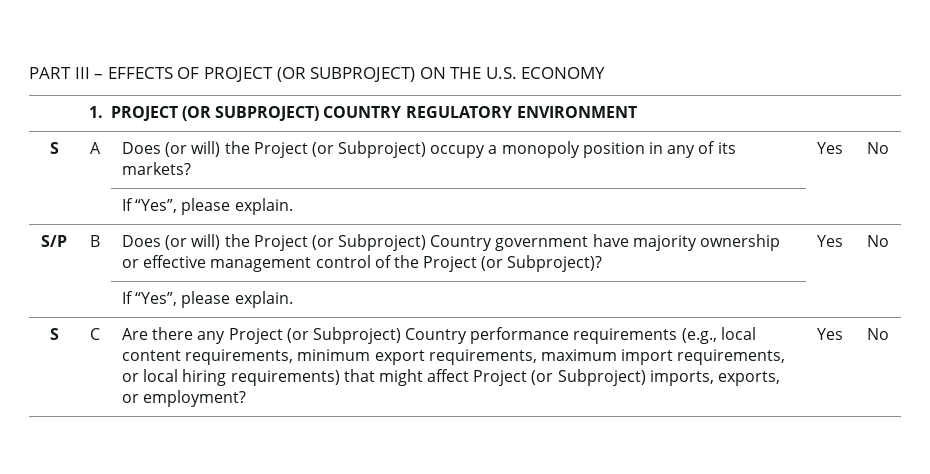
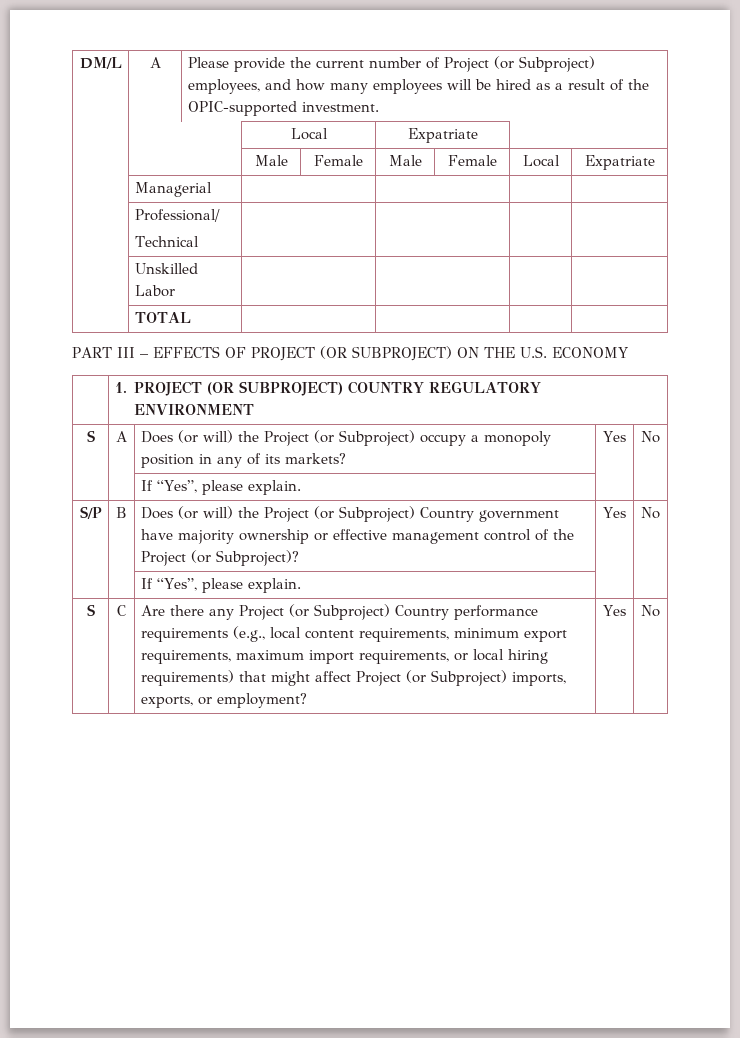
+ DM/L | A | Please provide the current number of Project (or Subproject) employees, and how many employees will be hired as a result of the OPIC-supported investment.
+ | | Local | Expatriate |
+ | | Male | Female | Male | Female | Local | Expatriate
+ | Managerial | | | |
+ | Professional/
+ Technical | | | |
+ | Unskilled Labor | | | |
+ | TOTAL | | | |

